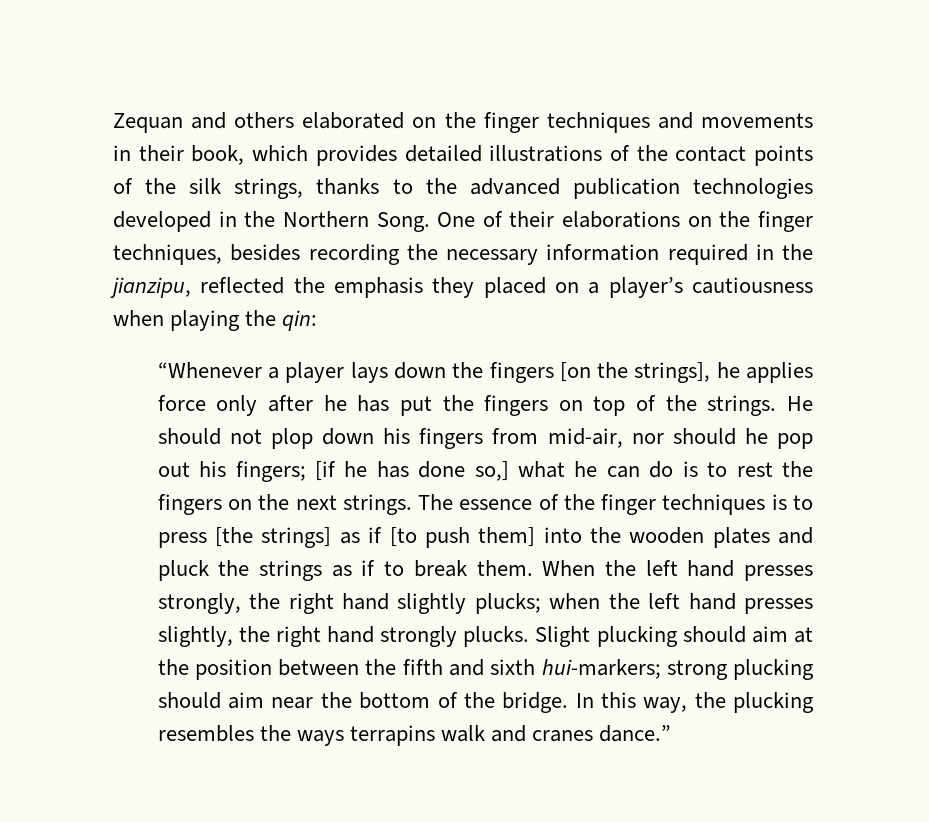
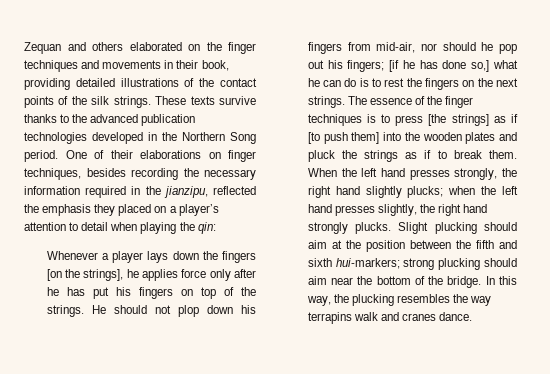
- Zequan and others elaborated on the finger techniques and movements in their book, which provides detailed illustrations of the contact points of the silk strings, thanks to the advanced publication technologies developed in the Northern Song.
+ Zequan and others elaborated on the finger techniques and movements in their book, providing detailed illustrations of the contact points of the silk strings. These texts survive thanks to the advanced publication technologies developed in the Northern Song period.
- One of their elaborations on the finger techniques, besides recording the necessary information required in the jianzipu, reflected the emphasis they placed on a player’s cautiousness when playing the qin:
+ One of their elaborations on finger techniques, besides recording the necessary information required in the jianzipu, reflected the emphasis they placed on a player’s attention to detail when playing the qin:
- “Whenever a player lays down the fingers [on the strings], he applies force only after he has put the fingers on top of the strings.
+ Whenever a player lays down the fingers [on the strings], he applies force only after he has put his fingers on top of the strings.
- In this way, the plucking resembles the ways terrapins walk and cranes dance.”
+ In this way, the plucking resembles the way terrapins walk and cranes dance.

